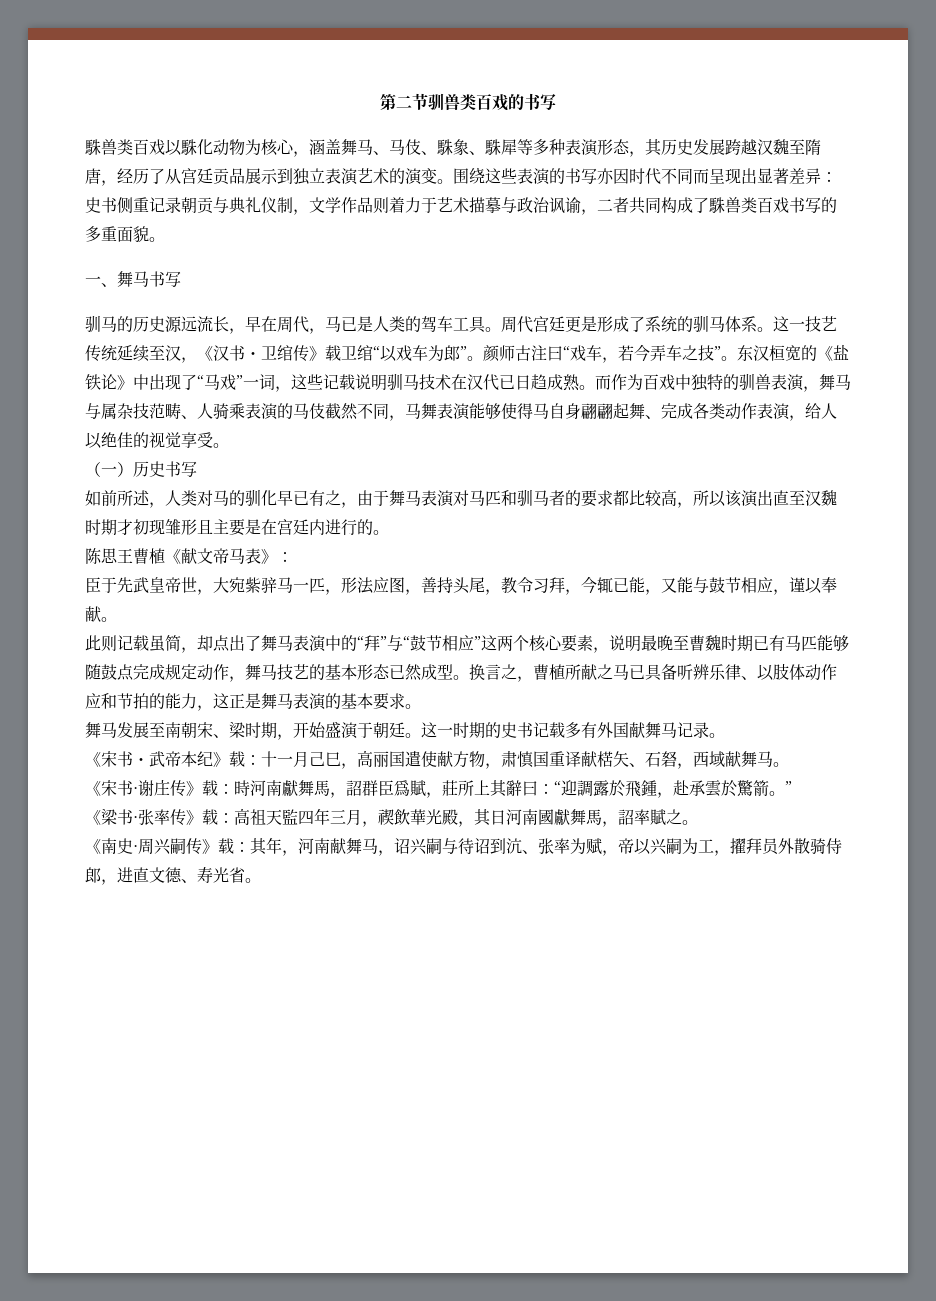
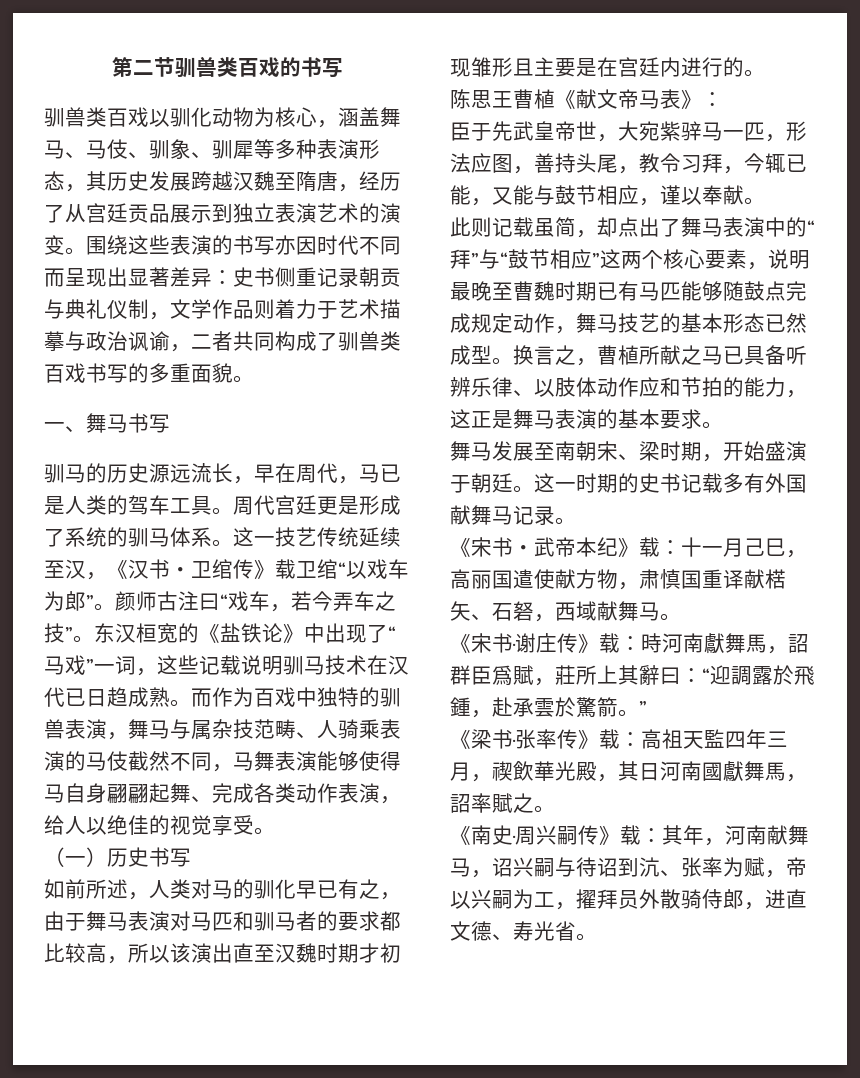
- 駯兽类百戏以駯化动物为核心，涵盖舞马、马伎、駯象、駯犀等多种表演形态，其历史发展跨越汉魏至隋唐，经历了从宫廷贡品展示到独立表演艺术的演变。
+ 驯兽类百戏以驯化动物为核心，涵盖舞马、马伎、驯象、驯犀等多种表演形态，其历史发展跨越汉魏至隋唐，经历了从宫廷贡品展示到独立表演艺术的演变。
- 围绕这些表演的书写亦因时代不同而呈现出显著差异：史书侧重记录朝贡与典礼仪制，文学作品则着力于艺术描摹与政治讽谕，二者共同构成了駯兽类百戏书写的多重面貌。
+ 围绕这些表演的书写亦因时代不同而呈现出显著差异：史书侧重记录朝贡与典礼仪制，文学作品则着力于艺术描摹与政治讽谕，二者共同构成了驯兽类百戏书写的多重面貌。

